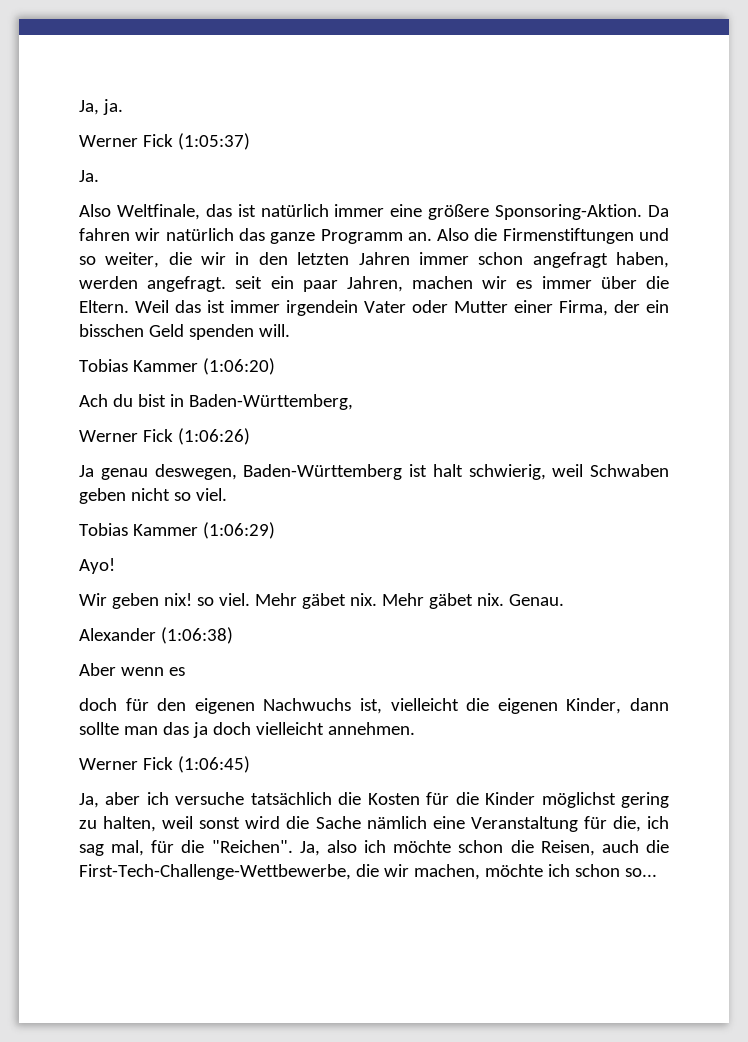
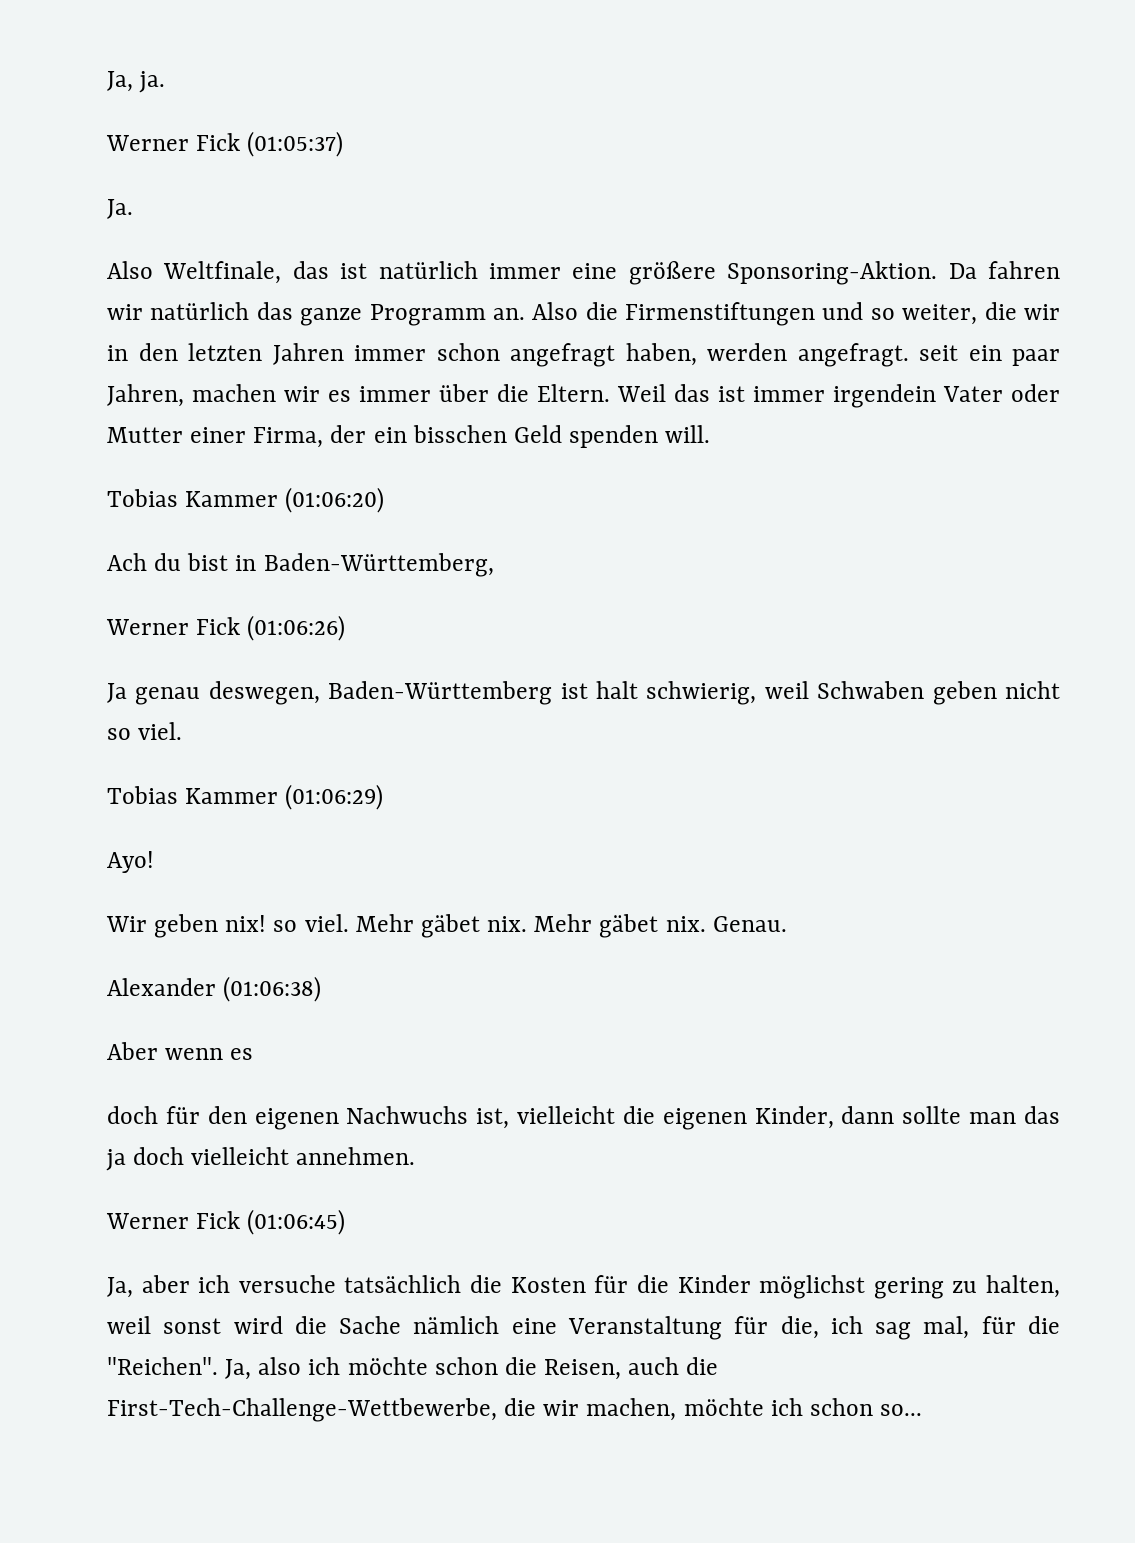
- Werner Fick (1:05:37)
+ Werner Fick (01:05:37)
- Tobias Kammer (1:06:20)
+ Tobias Kammer (01:06:20)
- Werner Fick (1:06:26)
+ Werner Fick (01:06:26)
- Tobias Kammer (1:06:29)
+ Tobias Kammer (01:06:29)
- Alexander (1:06:38)
+ Alexander (01:06:38)
- Werner Fick (1:06:45)
+ Werner Fick (01:06:45)

